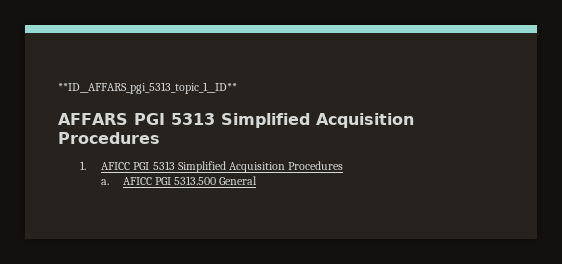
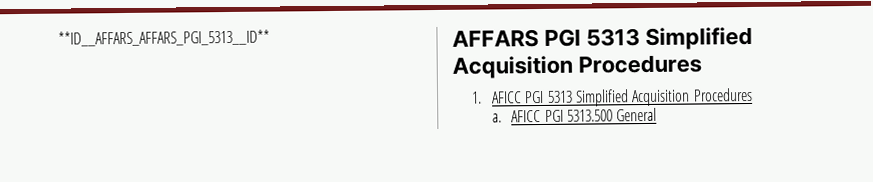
- **ID__AFFARS_pgi_5313_topic_1__ID**
+ **ID__AFFARS_AFFARS_PGI_5313__ID**

